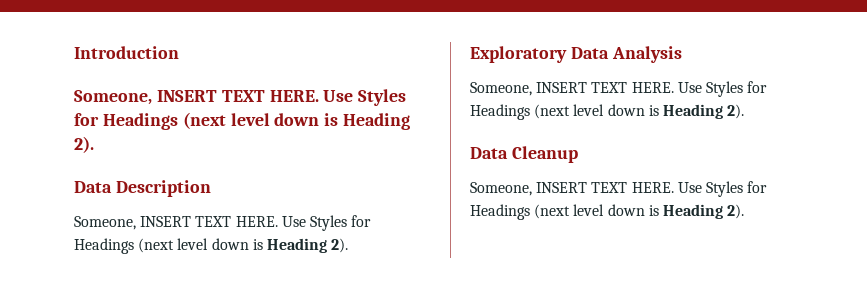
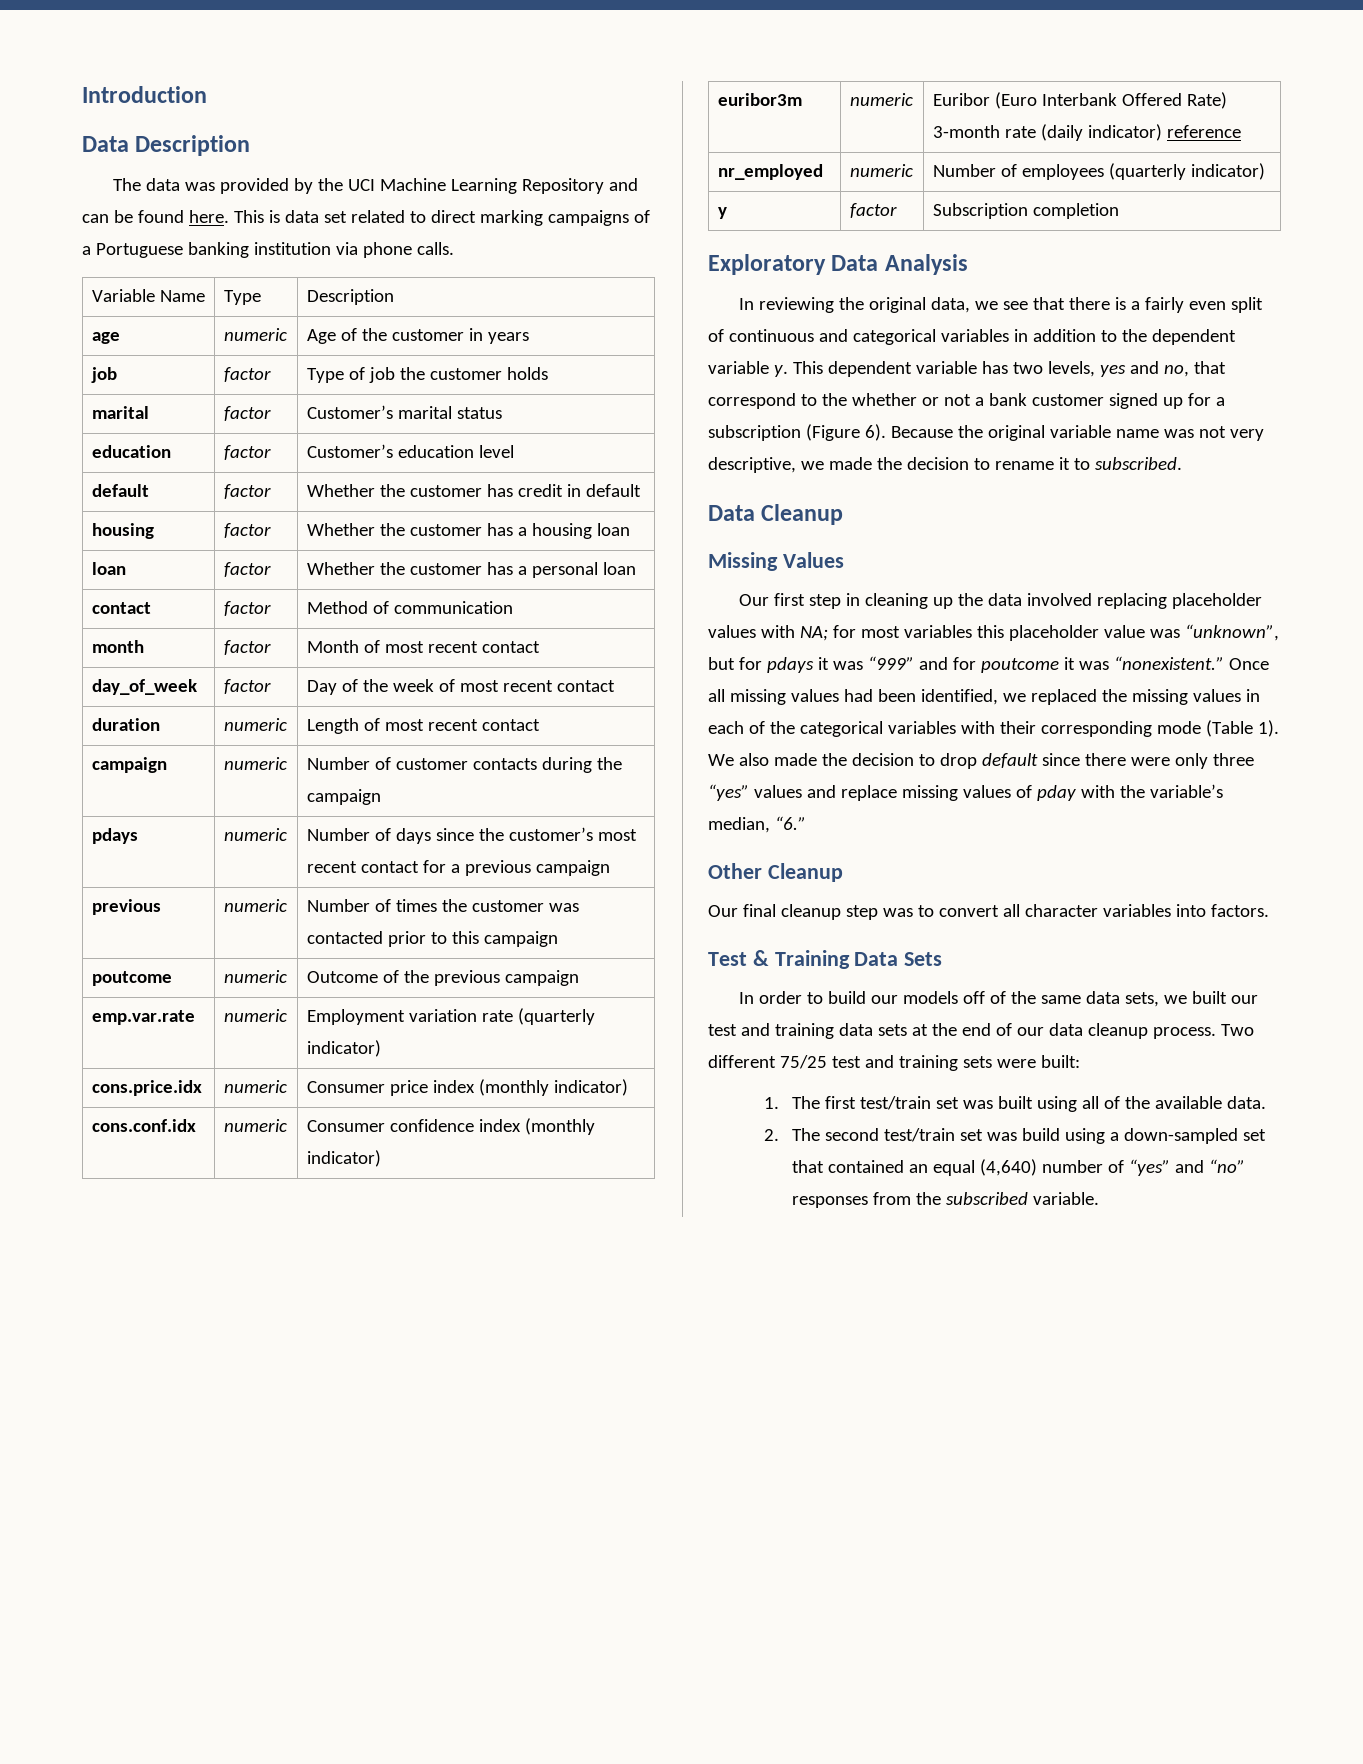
  Introduction
- Someone, INSERT TEXT HERE. Use Styles for Headings (next level down is Heading 2).
  Data Description
- Someone, INSERT TEXT HERE. Use Styles for Headings (next level down is Heading 2).
+ The data was provided by the UCI Machine Learning Repository and can be found here. This is data set related to direct marking campaigns of a Portuguese banking institution via phone calls.
+ Variable Name | Type | Description
+ age | numeric | Age of the customer in years
+ job | factor | Type of job the customer holds
+ marital | factor | Customer’s marital status
+ education | factor | Customer’s education level
+ default | factor | Whether the customer has credit in default
+ housing | factor | Whether the customer has a housing loan
+ loan | factor | Whether the customer has a personal loan
+ contact | factor | Method of communication
+ month | factor | Month of most recent contact
+ day_of_week | factor | Day of the week of most recent contact
+ duration | numeric | Length of most recent contact
+ campaign | numeric | Number of customer contacts during the campaign
+ pdays | numeric | Number of days since the customer’s most recent contact for a previous campaign
+ previous | numeric | Number of times the customer was contacted prior to this campaign
+ poutcome | numeric | Outcome of the previous campaign
+ emp.var.rate | numeric | Employment variation rate (quarterly indicator)
+ cons.price.idx | numeric | Consumer price index (monthly indicator)
+ cons.conf.idx | numeric | Consumer confidence index (monthly indicator)
+ euribor3m | numeric | Euribor (Euro Interbank Offered Rate) 3-month rate (daily indicator) reference
+ nr_employed | numeric | Number of employees (quarterly indicator)
+ y | factor | Subscription completion
  Exploratory Data Analysis
- Someone, INSERT TEXT HERE. Use Styles for Headings (next level down is Heading 2).
+ In reviewing the original data, we see that there is a fairly even split of continuous and categorical variables in addition to the dependent variable y. This dependent variable has two levels, yes and no, that correspond to the whether or not a bank customer signed up for a subscription (Figure 6). Because the original variable name was not very descriptive, we made the decision to rename it to subscribed.
  Data Cleanup
- Someone, INSERT TEXT HERE. Use Styles for Headings (next level down is Heading 2).
+ Missing Values
+ Our first step in cleaning up the data involved replacing placeholder values with NA; for most variables this placeholder value was “unknown”, but for pdays it was “999” and for poutcome it was “nonexistent.” Once all missing values had been identified, we replaced the missing values in each of the categorical variables with their corresponding mode (Table 1). We also made the decision to drop default since there were only three “yes” values and replace missing values of pday with the variable’s median, “6.”
+ Other Cleanup
+ Our final cleanup step was to convert all character variables into factors.
+ Test & Training Data Sets
+ In order to build our models off of the same data sets, we built our test and training data sets at the end of our data cleanup process. Two different 75/25 test and training sets were built:
+ 1. The first test/train set was built using all of the available data.
+ 2. The second test/train set was build using a down-sampled set that contained an equal (4,640) number of “yes” and “no” responses from the subscribed variable.

